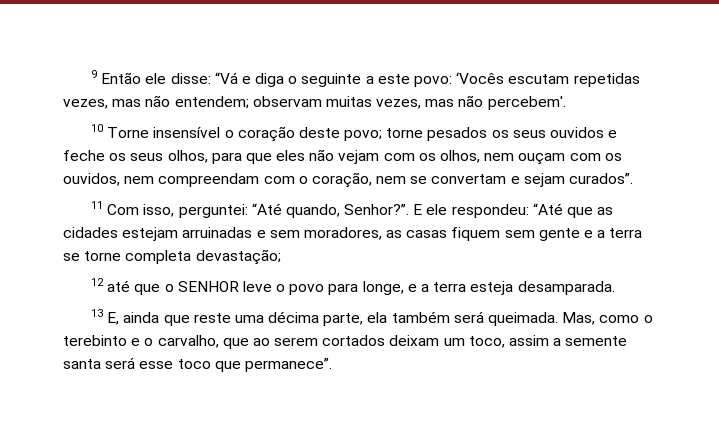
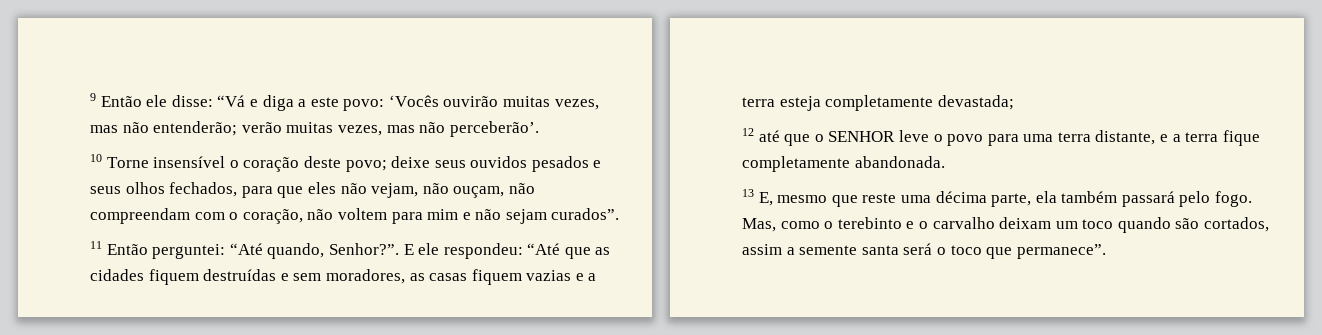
- 9 Então ele disse: “Vá e diga o seguinte a este povo: ‘Vocês escutam repetidas vezes, mas não entendem; observam muitas vezes, mas não percebem'.
+ 9 Então ele disse: “Vá e diga a este povo: ‘Vocês ouvirão muitas vezes, mas não entenderão; verão muitas vezes, mas não perceberão’.
- 10 Torne insensível o coração deste povo; torne pesados os seus ouvidos e feche os seus olhos, para que eles não vejam com os olhos, nem ouçam com os ouvidos, nem compreendam com o coração, nem se convertam e sejam curados”.
+ 10 Torne insensível o coração deste povo; deixe seus ouvidos pesados e seus olhos fechados, para que eles não vejam, não ouçam, não compreendam com o coração, não voltem para mim e não sejam curados”.
- 11 Com isso, perguntei: “Até quando, Senhor?”.
+ 11 Então perguntei: “Até quando, Senhor?”.
- E ele respondeu: “Até que as cidades estejam arruinadas e sem moradores, as casas fiquem sem gente e a terra se torne completa devastação;
+ E ele respondeu: “Até que as cidades fiquem destruídas e sem moradores, as casas fiquem vazias e a terra esteja completamente devastada;
- 12 até que o SENHOR leve o povo para longe, e a terra esteja desamparada.
+ 12 até que o SENHOR leve o povo para uma terra distante, e a terra fique completamente abandonada.
- 13 E, ainda que reste uma décima parte, ela também será queimada.
+ 13 E, mesmo que reste uma décima parte, ela também passará pelo fogo.
- Mas, como o terebinto e o carvalho, que ao serem cortados deixam um toco, assim a semente santa será esse toco que permanece”.
+ Mas, como o terebinto e o carvalho deixam um toco quando são cortados, assim a semente santa será o toco que permanece”.

